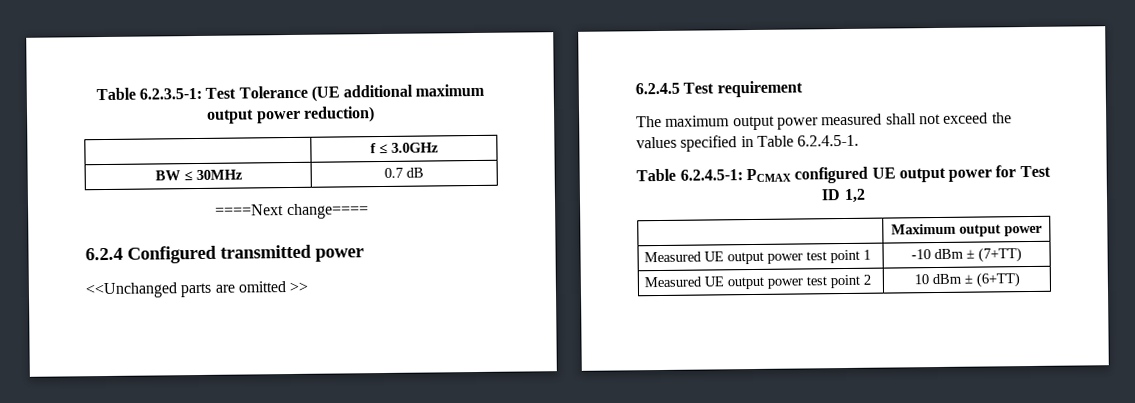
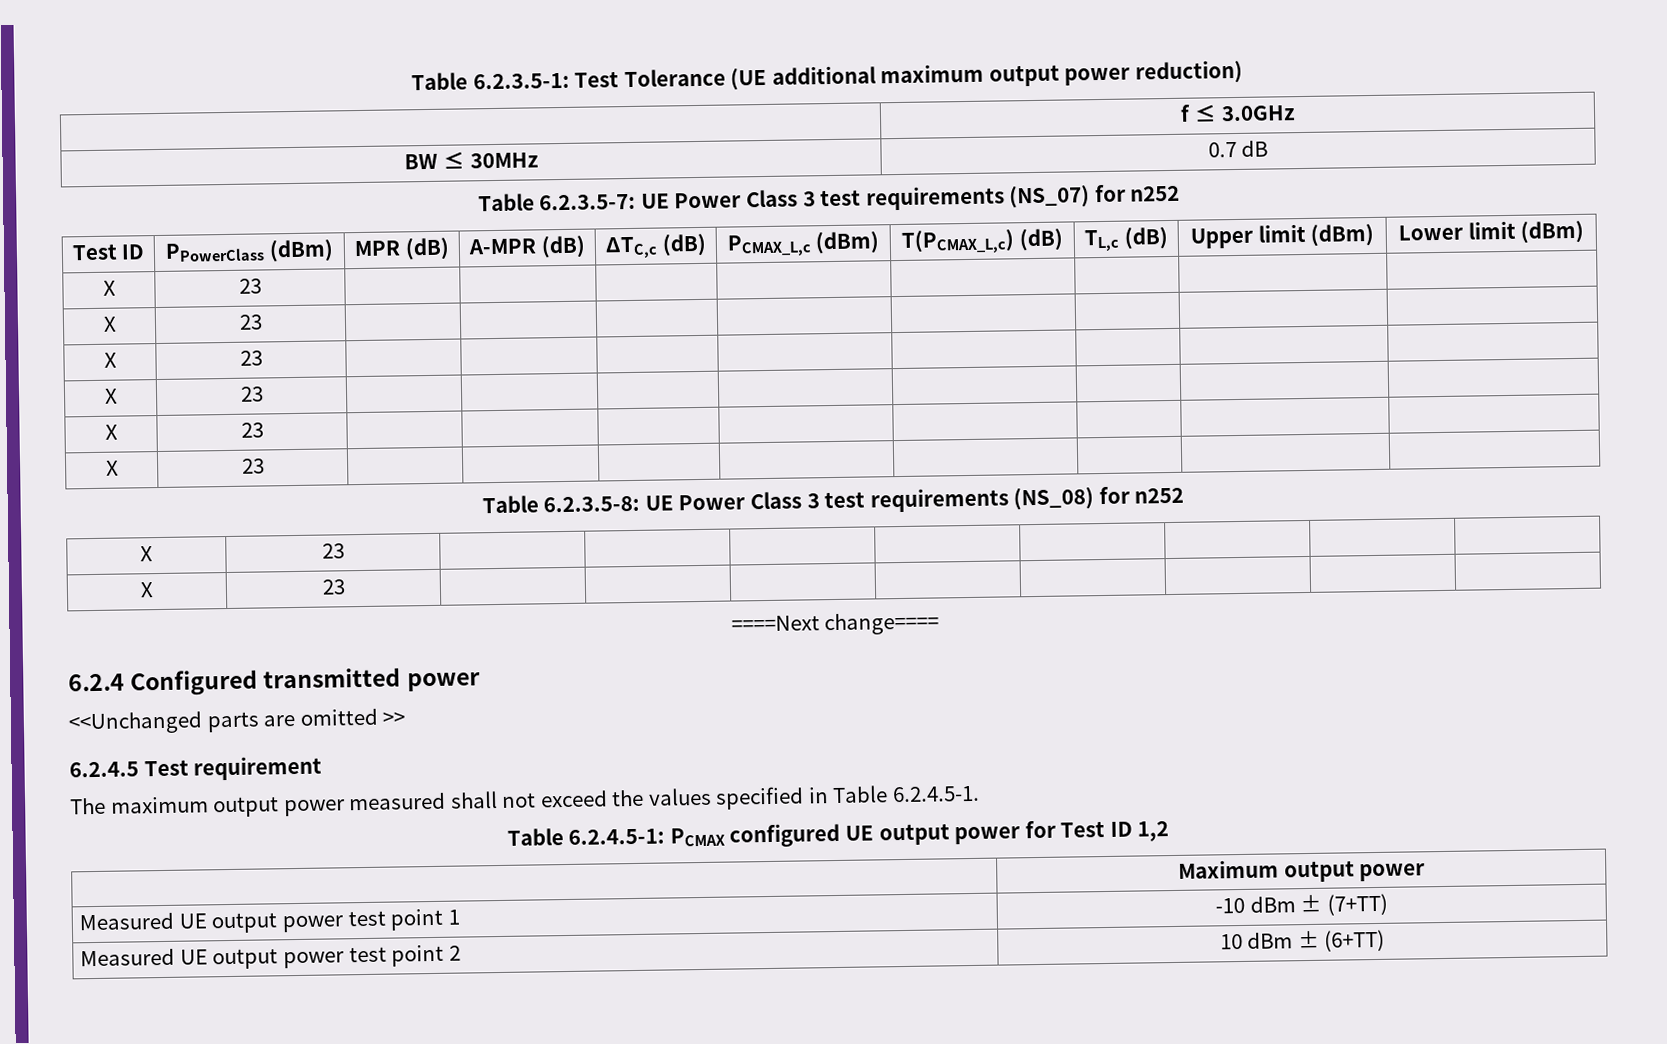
+ Table 6.2.3.5-7: UE Power Class 3 test requirements (NS_07) for n252
+ Test ID | PPowerClass (dBm) | MPR (dB) | A-MPR (dB) | ΔTC,c (dB) | PCMAX_L,c (dBm) | T(PCMAX_L,c) (dB) | TL,c (dB) | Upper limit (dBm) | Lower limit (dBm)
+ X | 23 | | | | | | | |
+ X | 23 | | | | | | | |
+ X | 23 | | | | | | | |
+ X | 23 | | | | | | | |
+ X | 23 | | | | | | | |
+ X | 23 | | | | | | | |
+ Table 6.2.3.5-8: UE Power Class 3 test requirements (NS_08) for n252
+ X | 23 | | | | | | | |
+ X | 23 | | | | | | | |

